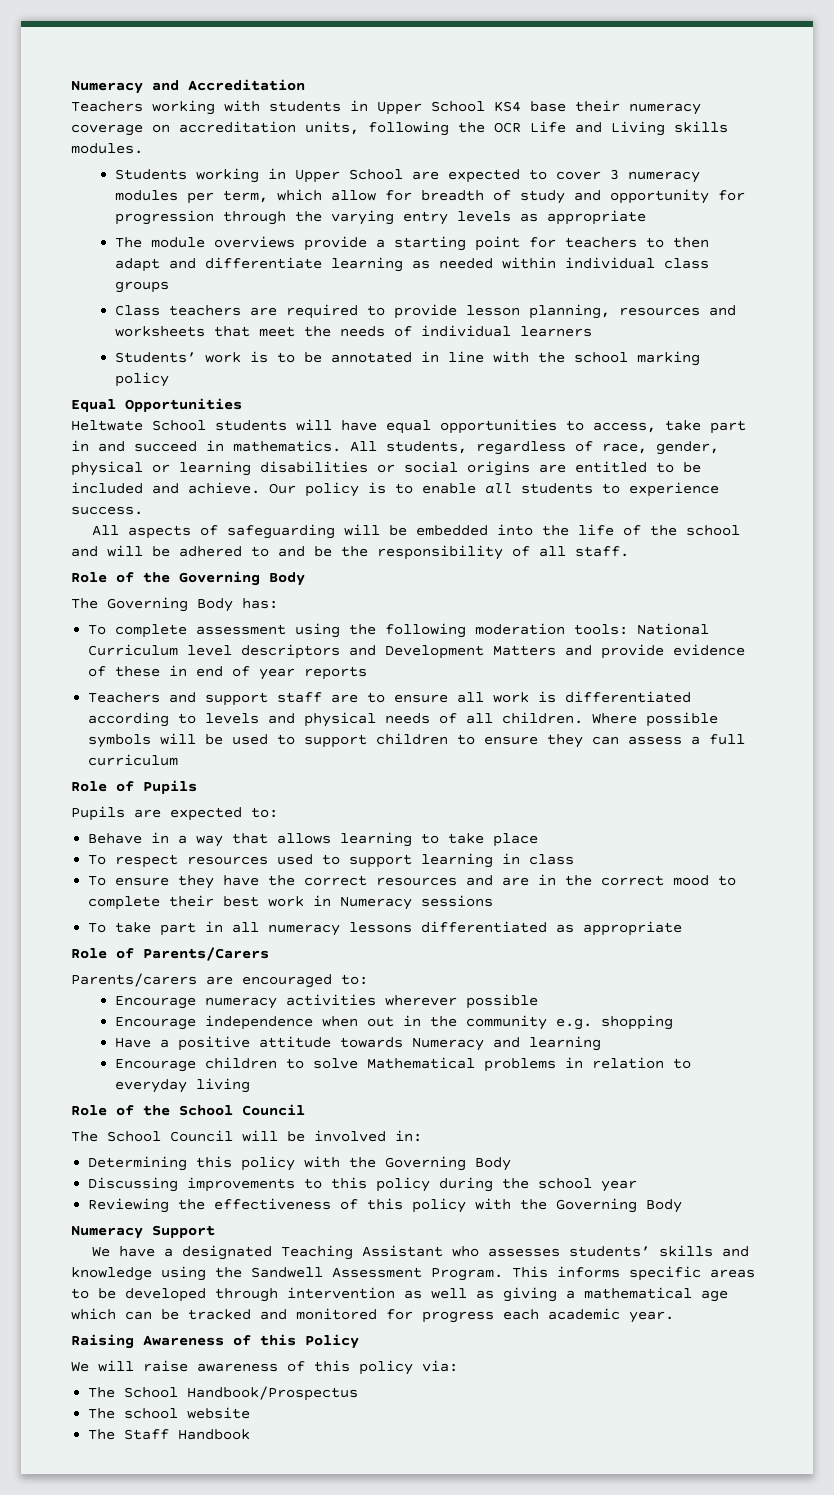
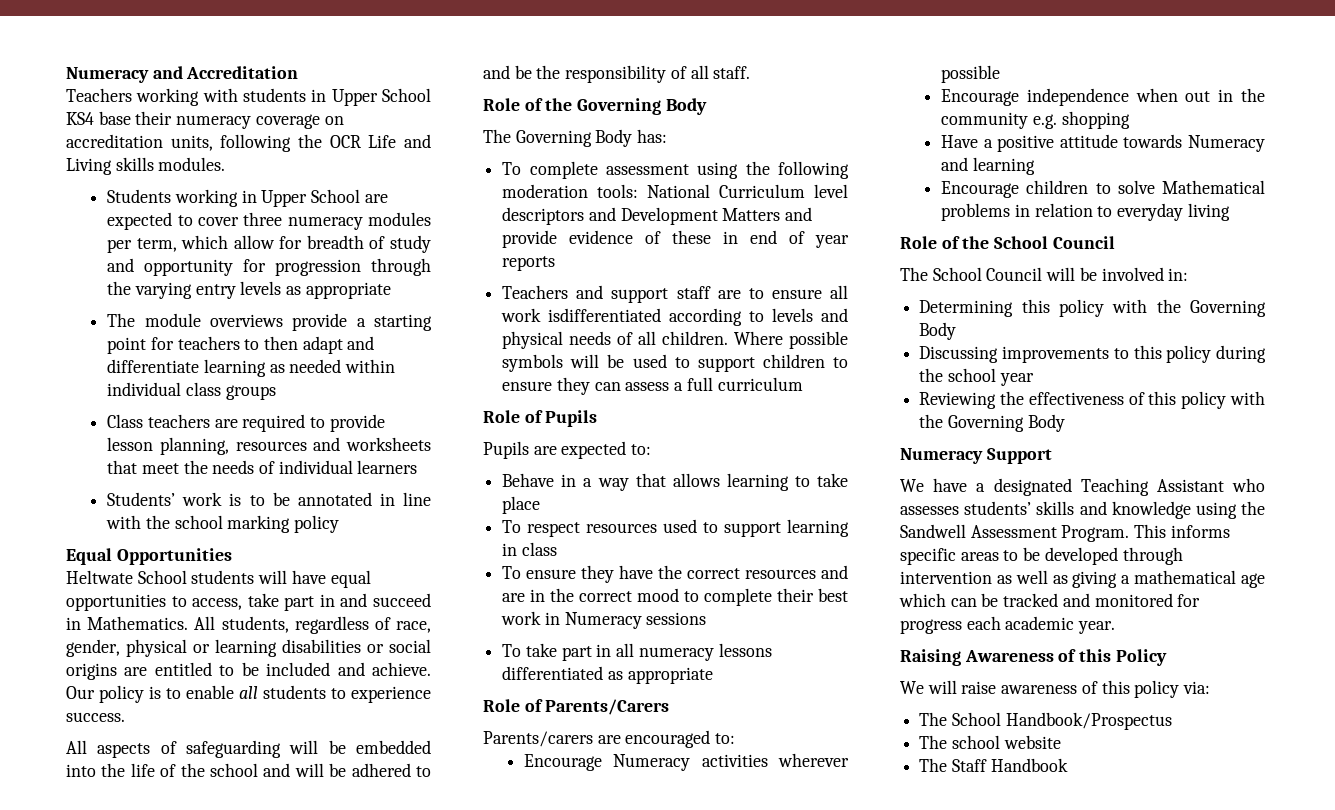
- Students working in Upper School are expected to cover 3 numeracy modules per term, which allow for breadth of study and opportunity for progression through the varying entry levels as appropriate
+ Students working in Upper School are expected to cover three numeracy modules per term, which allow for breadth of study and opportunity for progression through the varying entry levels as appropriate
- Heltwate School students will have equal opportunities to access, take part in and succeed in mathematics.
+ Heltwate School students will have equal opportunities to access, take part in and succeed in Mathematics.
- Teachers and support staff are to ensure all work is differentiated according to levels and physical needs of all children.
+ Teachers and support staff are to ensure all work isdifferentiated according to levels and physical needs of all children.
- Encourage numeracy activities wherever possible
+ Encourage Numeracy activities wherever possible

